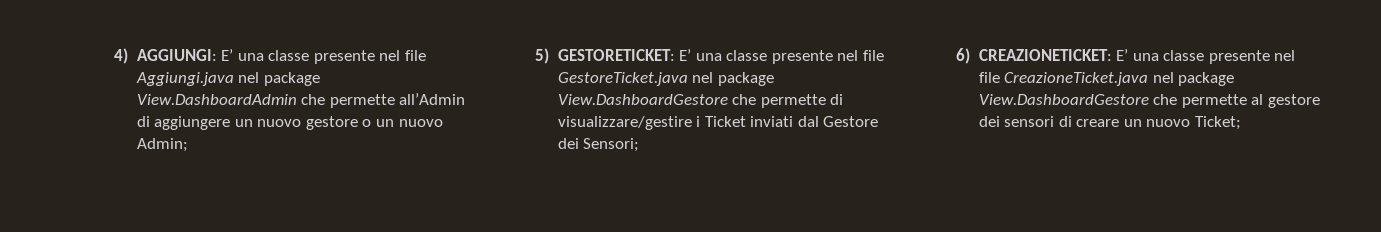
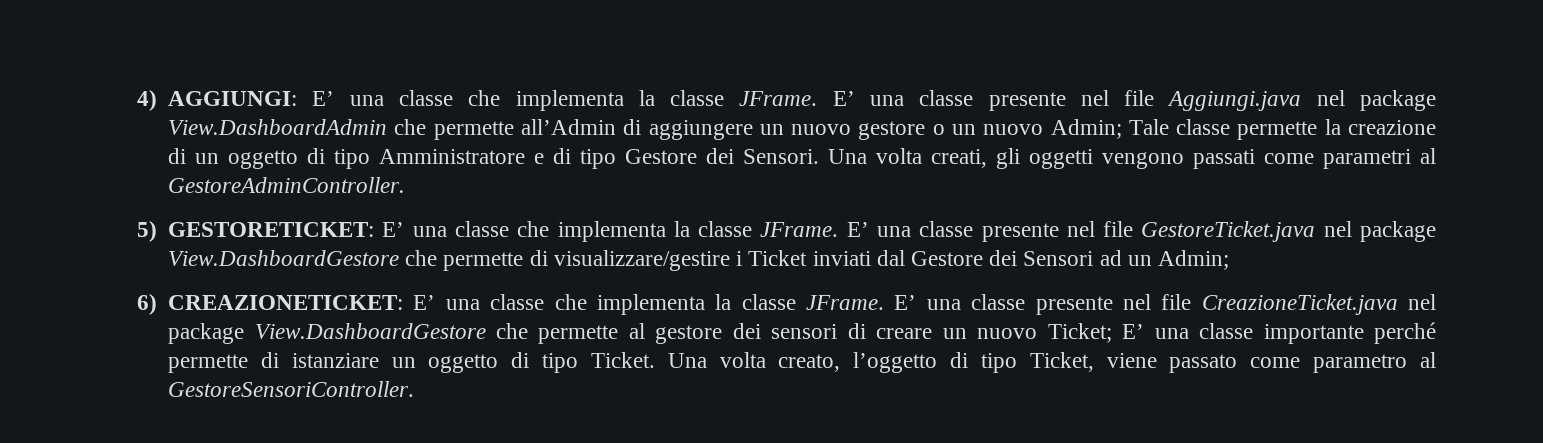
- 4) AGGIUNGI: E’ una classe presente nel file Aggiungi.java nel package View.DashboardAdmin che permette all’Admin di aggiungere un nuovo gestore o un nuovo Admin;
+ 4) AGGIUNGI: E’ una classe che implementa la classe JFrame. E’ una classe presente nel file Aggiungi.java nel package View.DashboardAdmin che permette all’Admin di aggiungere un nuovo gestore o un nuovo Admin; Tale classe permette la creazione di un oggetto di tipo Amministratore e di tipo Gestore dei Sensori. Una volta creati, gli oggetti vengono passati come parametri al GestoreAdminController.
- 5) GESTORETICKET: E’ una classe presente nel file GestoreTicket.java nel package View.DashboardGestore che permette di visualizzare/gestire i Ticket inviati dal Gestore dei Sensori;
+ 5) GESTORETICKET: E’ una classe che implementa la classe JFrame. E’ una classe presente nel file GestoreTicket.java nel package View.DashboardGestore che permette di visualizzare/gestire i Ticket inviati dal Gestore dei Sensori ad un Admin;
- 6) CREAZIONETICKET: E’ una classe presente nel file CreazioneTicket.java nel package View.DashboardGestore che permette al gestore dei sensori di creare un nuovo Ticket;
+ 6) CREAZIONETICKET: E’ una classe che implementa la classe JFrame. E’ una classe presente nel file CreazioneTicket.java nel package View.DashboardGestore che permette al gestore dei sensori di creare un nuovo Ticket; E’ una classe importante perché permette di istanziare un oggetto di tipo Ticket. Una volta creato, l’oggetto di tipo Ticket, viene passato come parametro al GestoreSensoriController.

